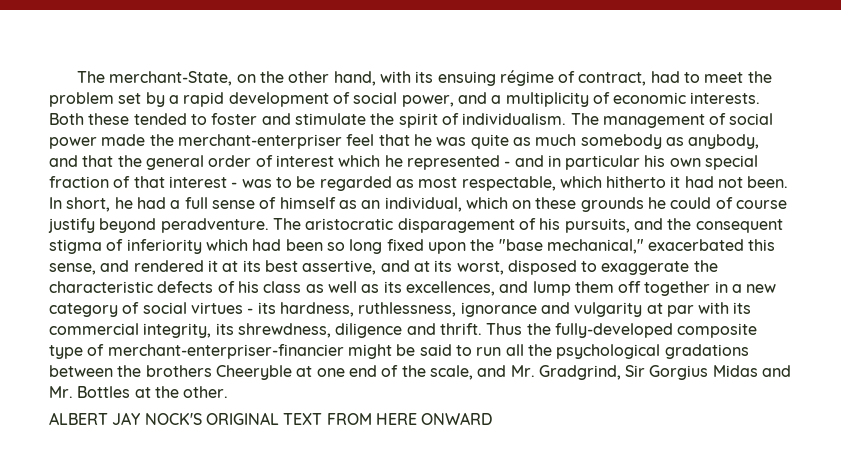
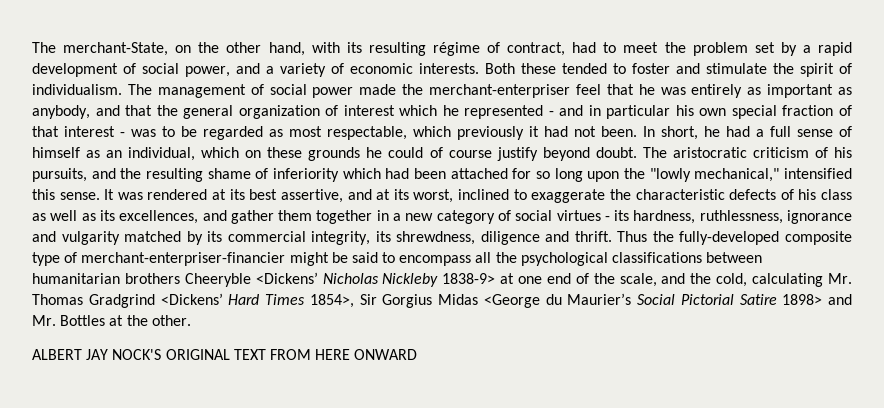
- The merchant-State, on the other hand, with its ensuing régime of contract, had to meet the problem set by a rapid development of social power, and a multiplicity of economic interests.
+ The merchant-State, on the other hand, with its resulting régime of contract, had to meet the problem set by a rapid development of social power, and a variety of economic interests.
- The management of social power made the merchant-enterpriser feel that he was quite as much somebody as anybody, and that the general order of interest which he represented - and in particular his own special fraction of that interest - was to be regarded as most respectable, which hitherto it had not been.
+ The management of social power made the merchant-enterpriser feel that he was entirely as important as anybody, and that the general organization of interest which he represented - and in particular his own special fraction of that interest - was to be regarded as most respectable, which previously it had not been.
- In short, he had a full sense of himself as an individual, which on these grounds he could of course justify beyond peradventure.
+ In short, he had a full sense of himself as an individual, which on these grounds he could of course justify beyond doubt.
- The aristocratic disparagement of his pursuits, and the consequent stigma of inferiority which had been so long fixed upon the "base mechanical," exacerbated this sense, and rendered it at its best assertive, and at its worst, disposed to exaggerate the characteristic defects of his class as well as its excellences, and lump them off together in a new category of social virtues - its hardness, ruthlessness, ignorance and vulgarity at par with its commercial integrity, its shrewdness, diligence and thrift.
+ The aristocratic criticism of his pursuits, and the resulting shame of inferiority which had been attached for so long upon the "lowly mechanical," intensified this sense. It was rendered at its best assertive, and at its worst, inclined to exaggerate the characteristic defects of his class as well as its excellences, and gather them together in a new category of social virtues - its hardness, ruthlessness, ignorance and vulgarity matched by its commercial integrity, its shrewdness, diligence and thrift.
- Thus the fully-developed composite type of merchant-enterpriser-financier might be said to run all the psychological gradations between the brothers Cheeryble at one end of the scale, and Mr. Gradgrind, Sir Gorgius Midas and Mr. Bottles at the other.
+ Thus the fully-developed composite type of merchant-enterpriser-financier might be said to encompass all the psychological classifications between humanitarian brothers Cheeryble <Dickens’ Nicholas Nickleby 1838-9> at one end of the scale, and the cold, calculating Mr. Thomas Gradgrind <Dickens’ Hard Times 1854>, Sir Gorgius Midas <George du Maurier’s Social Pictorial Satire 1898> and Mr. Bottles at the other.

